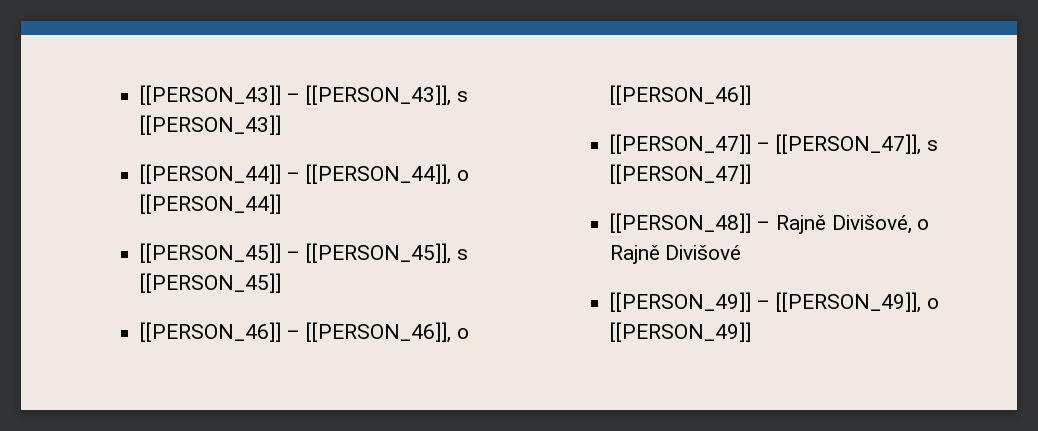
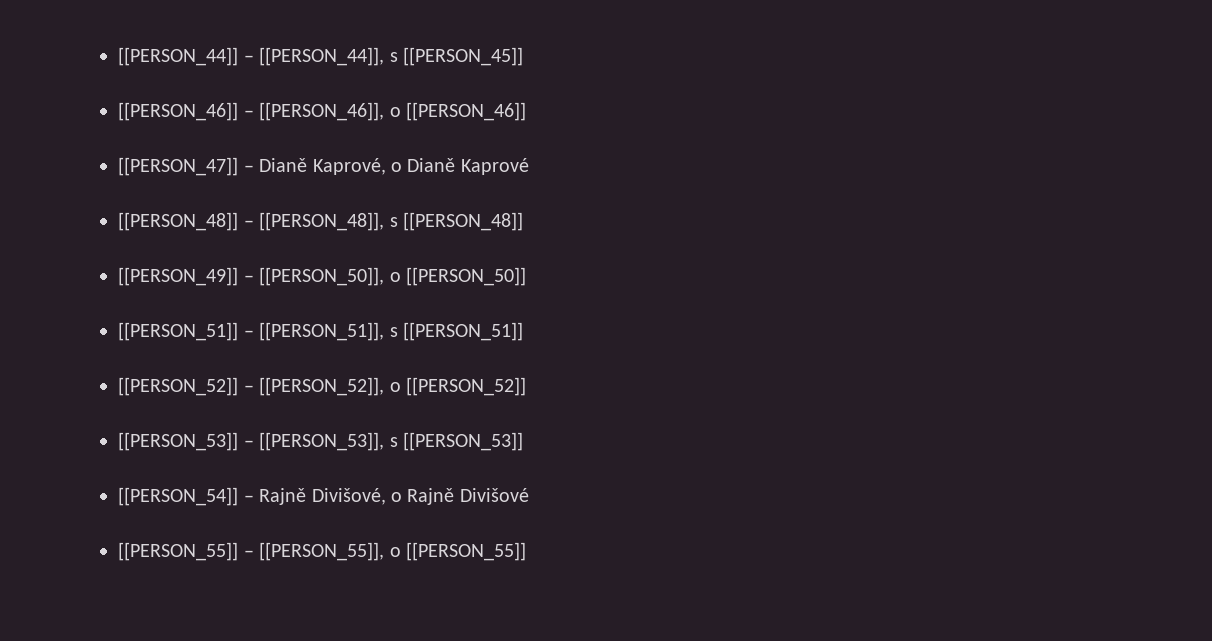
- [[PERSON_43]] – [[PERSON_43]], s [[PERSON_43]]
- [[PERSON_44]] – [[PERSON_44]], o [[PERSON_44]]
- [[PERSON_45]] – [[PERSON_45]], s [[PERSON_45]]
+ [[PERSON_44]] – [[PERSON_44]], s [[PERSON_45]]
- [[PERSON_47]] – [[PERSON_47]], s [[PERSON_47]]
- [[PERSON_48]] – Rajně Divišové, o Rajně Divišové
+ [[PERSON_47]] – Dianě Kaprové, o Dianě Kaprové
+ [[PERSON_48]] – [[PERSON_48]], s [[PERSON_48]]
+ [[PERSON_49]] – [[PERSON_50]], o [[PERSON_50]]
+ [[PERSON_51]] – [[PERSON_51]], s [[PERSON_51]]
+ [[PERSON_52]] – [[PERSON_52]], o [[PERSON_52]]
+ [[PERSON_53]] – [[PERSON_53]], s [[PERSON_53]]
+ [[PERSON_54]] – Rajně Divišové, o Rajně Divišové
- [[PERSON_49]] – [[PERSON_49]], o [[PERSON_49]]
+ [[PERSON_55]] – [[PERSON_55]], o [[PERSON_55]]

